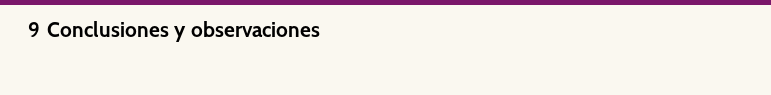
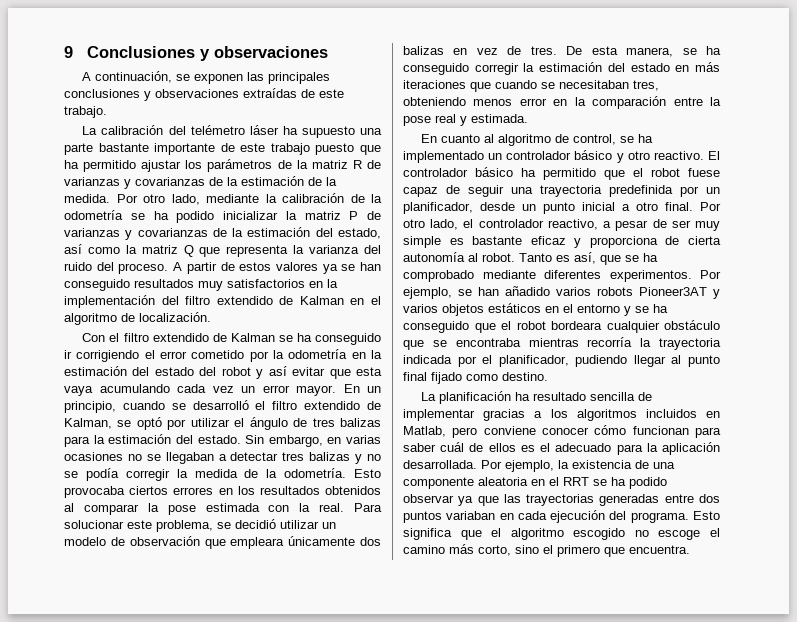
+ A continuación, se exponen las principales conclusiones y observaciones extraídas de este trabajo.
+ La calibración del telémetro láser ha supuesto una parte bastante importante de este trabajo puesto que ha permitido ajustar los parámetros de la matriz R de varianzas y covarianzas de la estimación de la medida. Por otro lado, mediante la calibración de la odometría se ha podido inicializar la matriz P de varianzas y covarianzas de la estimación del estado, así como la matriz Q que representa la varianza del ruido del proceso. A partir de estos valores ya se han conseguido resultados muy satisfactorios en la implementación del filtro extendido de Kalman en el algoritmo de localización.
+ Con el filtro extendido de Kalman se ha conseguido ir corrigiendo el error cometido por la odometría en la estimación del estado del robot y así evitar que esta vaya acumulando cada vez un error mayor. En un principio, cuando se desarrolló el filtro extendido de Kalman, se optó por utilizar el ángulo de tres balizas para la estimación del estado. Sin embargo, en varias ocasiones no se llegaban a detectar tres balizas y no se podía corregir la medida de la odometría. Esto provocaba ciertos errores en los resultados obtenidos al comparar la pose estimada con la real. Para solucionar este problema, se decidió utilizar un modelo de observación que empleara únicamente dos balizas en vez de tres. De esta manera, se ha conseguido corregir la estimación del estado en más iteraciones que cuando se necesitaban tres, obteniendo menos error en la comparación entre la pose real y estimada.
+ En cuanto al algoritmo de control, se ha implementado un controlador básico y otro reactivo. El controlador básico ha permitido que el robot fuese capaz de seguir una trayectoria predefinida por un planificador, desde un punto inicial a otro final. Por otro lado, el controlador reactivo, a pesar de ser muy simple es bastante eficaz y proporciona de cierta autonomía al robot. Tanto es así, que se ha comprobado mediante diferentes experimentos. Por ejemplo, se han añadido varios robots Pioneer3AT y varios objetos estáticos en el entorno y se ha conseguido que el robot bordeara cualquier obstáculo que se encontraba mientras recorría la trayectoria indicada por el planificador, pudiendo llegar al punto final fijado como destino.
+ La planificación ha resultado sencilla de implementar gracias a los algoritmos incluidos en Matlab, pero conviene conocer cómo funcionan para saber cuál de ellos es el adecuado para la aplicación desarrollada. Por ejemplo, la existencia de una componente aleatoria en el RRT se ha podido observar ya que las trayectorias generadas entre dos puntos variaban en cada ejecución del programa. Esto significa que el algoritmo escogido no escoge el camino más corto, sino el primero que encuentra.

